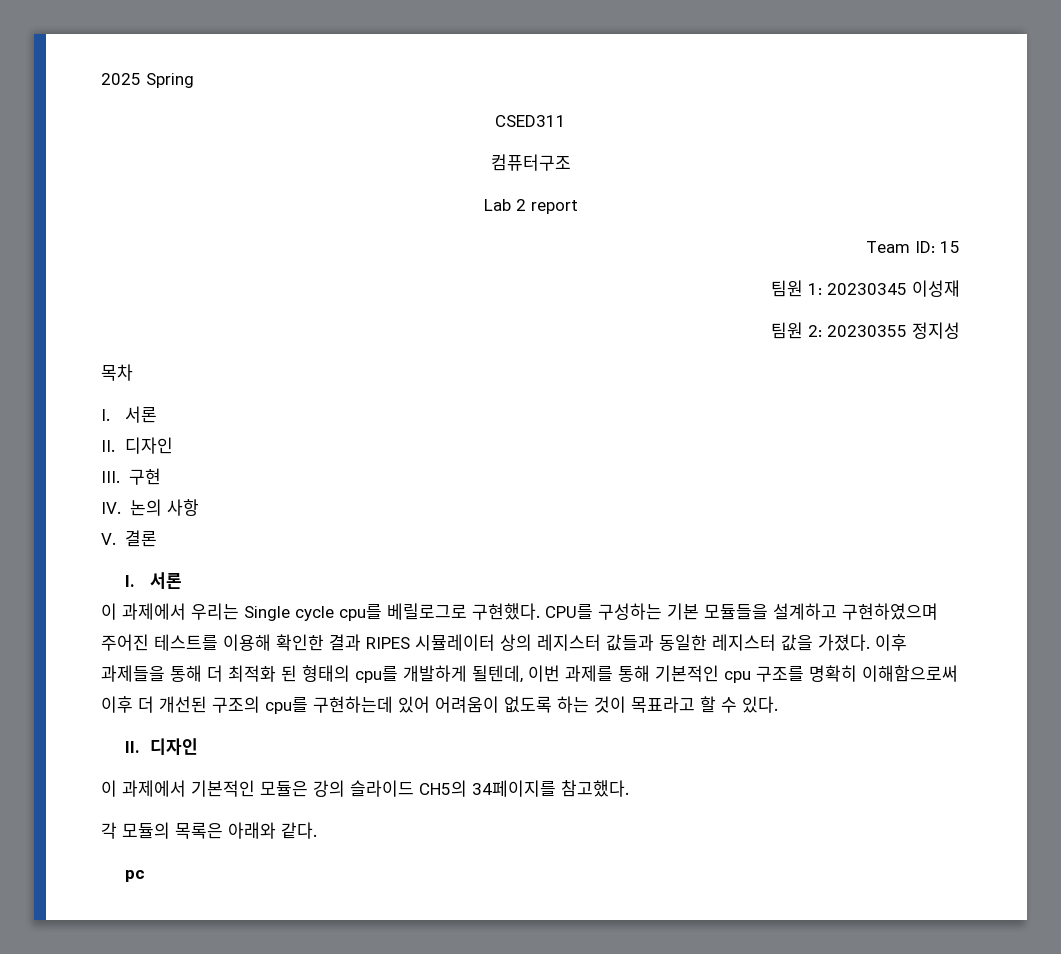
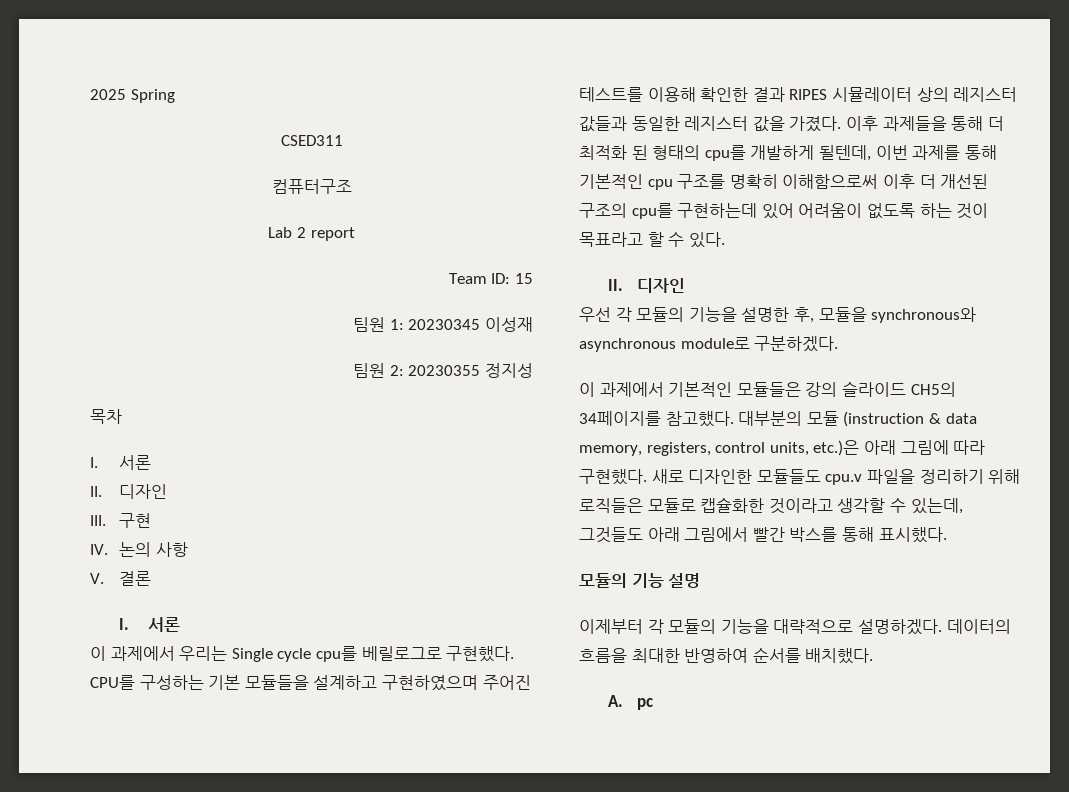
+ 우선 각 모듈의 기능을 설명한 후, 모듈을 synchronous와 asynchronous module로 구분하겠다.
- 이 과제에서 기본적인 모듈은 강의 슬라이드 CH5의 34페이지를 참고했다.
- 각 모듈의 목록은 아래와 같다.
- pc
+ 이 과제에서 기본적인 모듈들은 강의 슬라이드 CH5의 34페이지를 참고했다. 대부분의 모듈 (instruction & data memory, registers, control units, etc.)은 아래 그림에 따라 구현했다. 새로 디자인한 모듈들도 cpu.v 파일을 정리하기 위해 로직들은 모듈로 캡슐화한 것이라고 생각할 수 있는데, 그것들도 아래 그림에서 빨간 박스를 통해 표시했다.
+ 모듈의 기능 설명
+ 이제부터 각 모듈의 기능을 대략적으로 설명하겠다. 데이터의 흐름을 최대한 반영하여 순서를 배치했다.
+ A. pc

